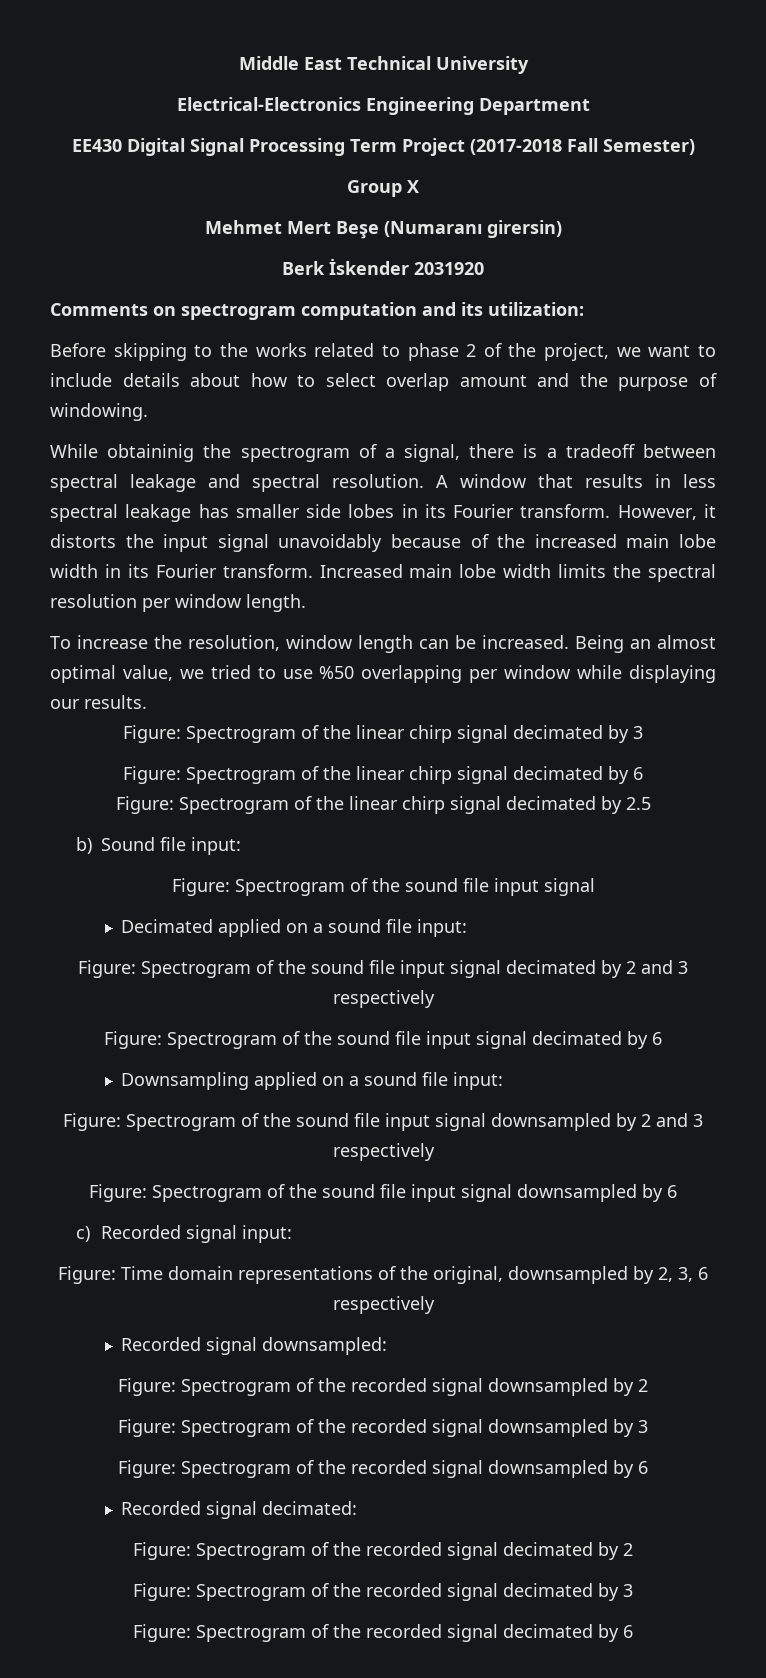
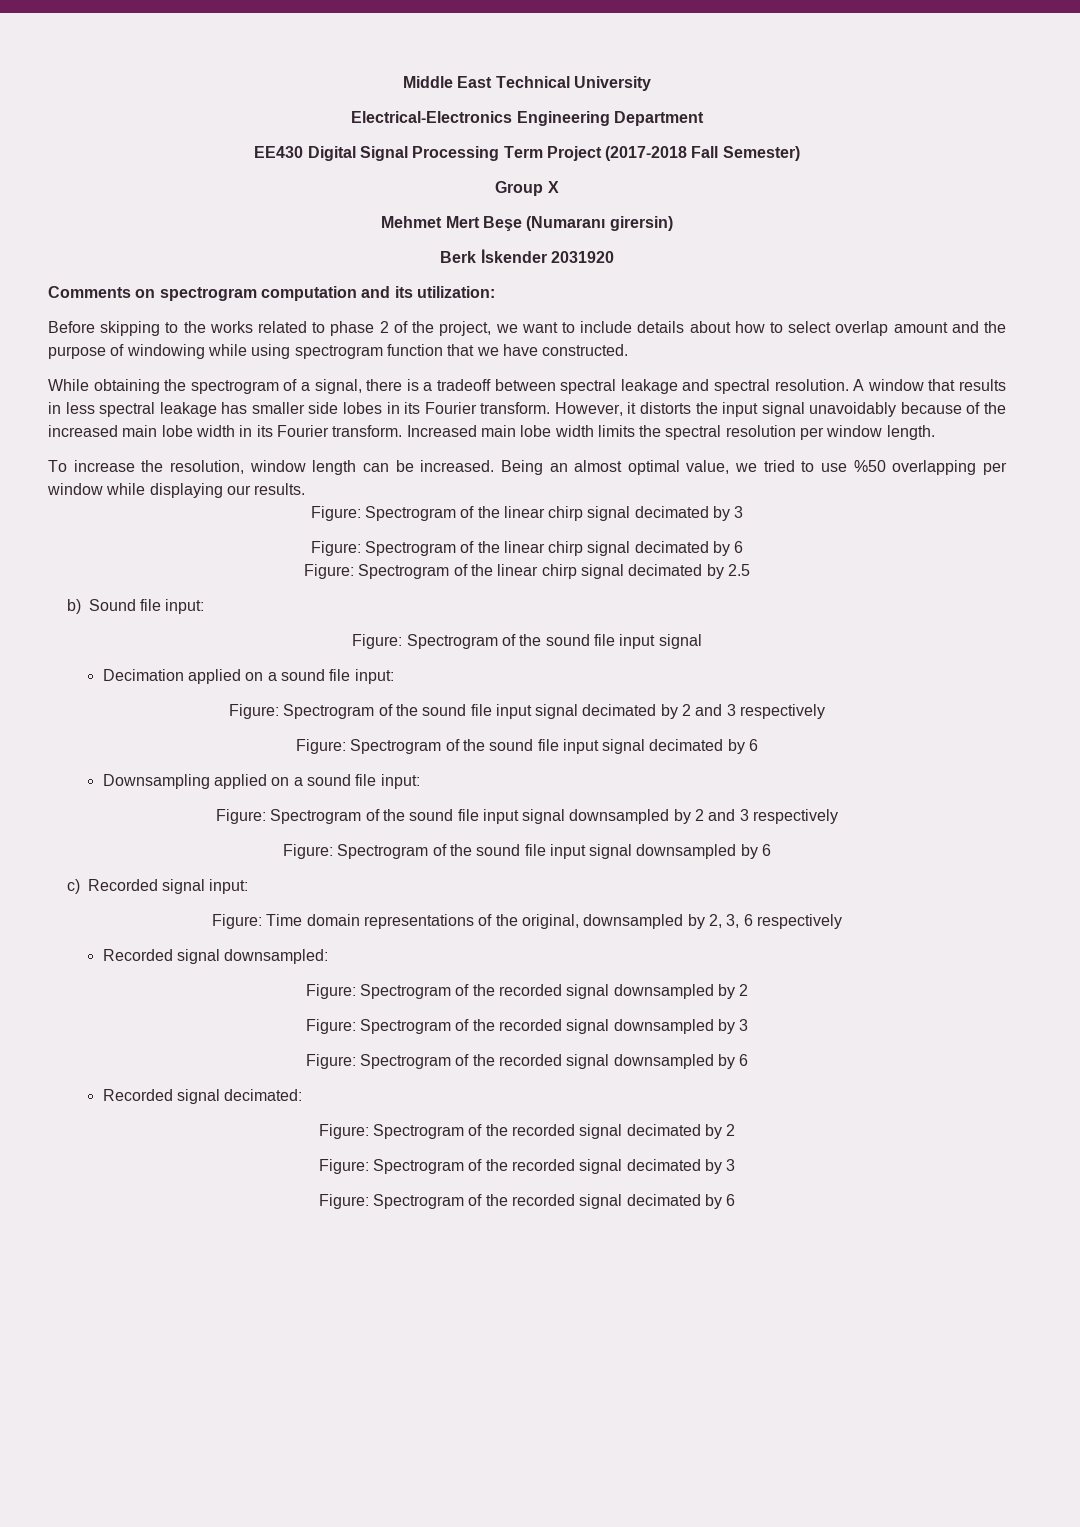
- Before skipping to the works related to phase 2 of the project, we want to include details about how to select overlap amount and the purpose of windowing.
+ Before skipping to the works related to phase 2 of the project, we want to include details about how to select overlap amount and the purpose of windowing while using spectrogram function that we have constructed.
- While obtaininig the spectrogram of a signal, there is a tradeoff between spectral leakage and spectral resolution.
+ While obtaining the spectrogram of a signal, there is a tradeoff between spectral leakage and spectral resolution.
- Decimated applied on a sound file input:
+ Decimation applied on a sound file input:

